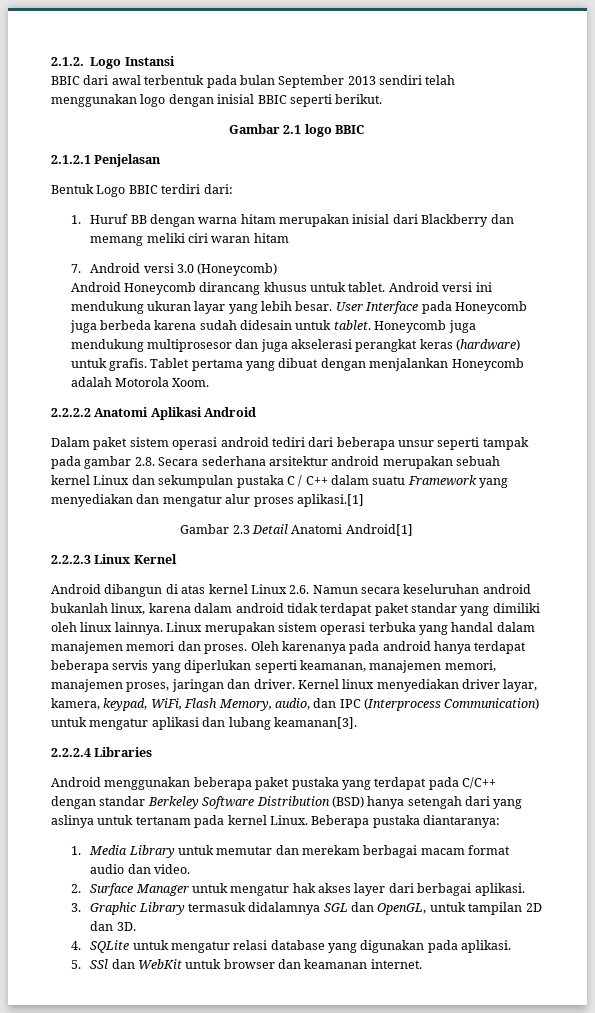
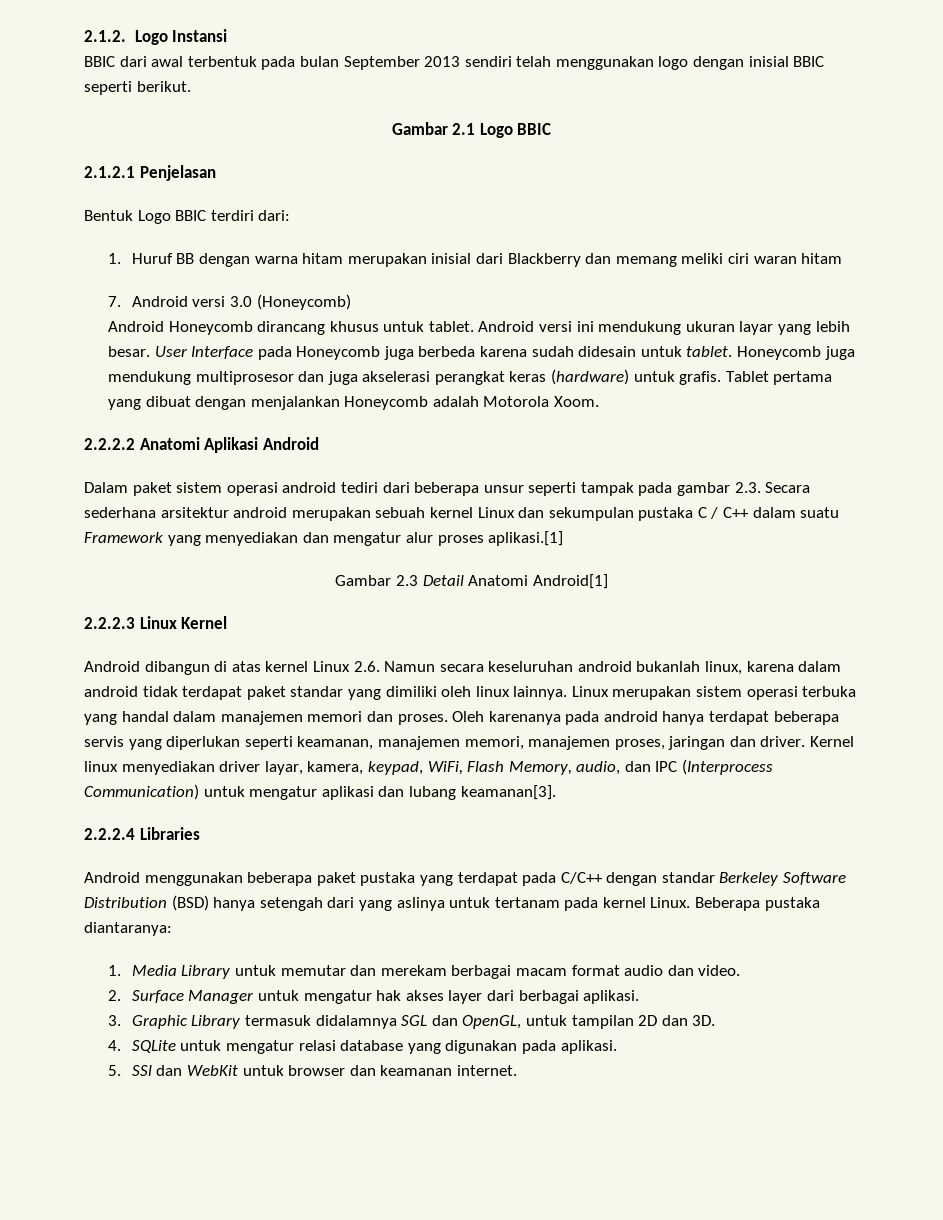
- Gambar 2.1 logo BBIC
+ Gambar 2.1 Logo BBIC
- Dalam paket sistem operasi android tediri dari beberapa unsur seperti tampak pada gambar 2.8. Secara sederhana arsitektur android merupakan sebuah kernel Linux dan sekumpulan pustaka C / C++ dalam suatu Framework yang menyediakan dan mengatur alur proses aplikasi.[1]
+ Dalam paket sistem operasi android tediri dari beberapa unsur seperti tampak pada gambar 2.3. Secara sederhana arsitektur android merupakan sebuah kernel Linux dan sekumpulan pustaka C / C++ dalam suatu Framework yang menyediakan dan mengatur alur proses aplikasi.[1]

